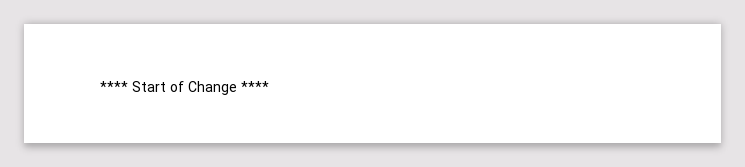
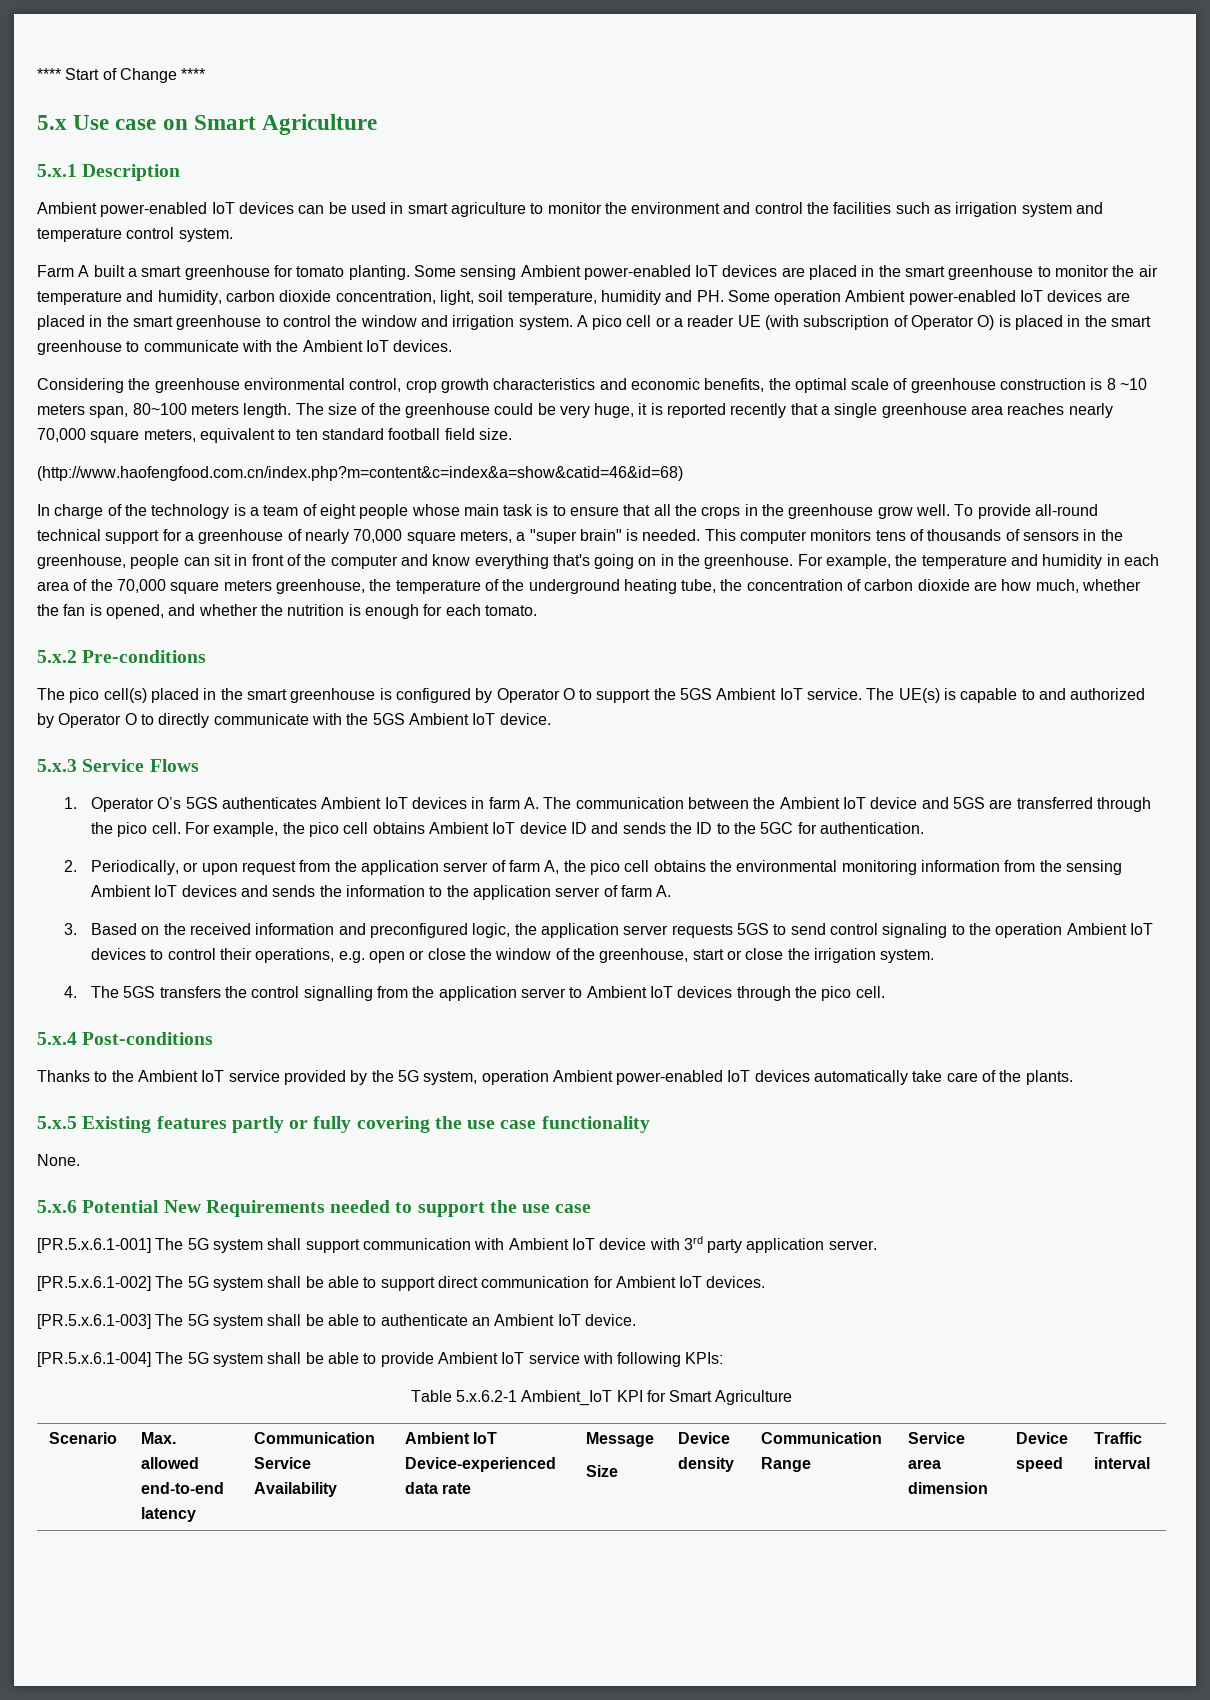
+ 5.x Use case on Smart Agriculture
+ 5.x.1 Description
+ Ambient power-enabled IoT devices can be used in smart agriculture to monitor the environment and control the facilities such as irrigation system and temperature control system.
+ Farm A built a smart greenhouse for tomato planting. Some sensing Ambient power-enabled IoT devices are placed in the smart greenhouse to monitor the air temperature and humidity, carbon dioxide concentration, light, soil temperature, humidity and PH. Some operation Ambient power-enabled IoT devices are placed in the smart greenhouse to control the window and irrigation system. A pico cell or a reader UE (with subscription of Operator O) is placed in the smart greenhouse to communicate with the Ambient IoT devices.
+ Considering the greenhouse environmental control, crop growth characteristics and economic benefits, the optimal scale of greenhouse construction is 8 ~10 meters span, 80~100 meters length. The size of the greenhouse could be very huge, it is reported recently that a single greenhouse area reaches nearly 70,000 square meters, equivalent to ten standard football field size.
+ (http://www.haofengfood.com.cn/index.php?m=content&c=index&a=show&catid=46&id=68)
+ In charge of the technology is a team of eight people whose main task is to ensure that all the crops in the greenhouse grow well. To provide all-round technical support for a greenhouse of nearly 70,000 square meters, a "super brain" is needed. This computer monitors tens of thousands of sensors in the greenhouse, people can sit in front of the computer and know everything that's going on in the greenhouse. For example, the temperature and humidity in each area of the 70,000 square meters greenhouse, the temperature of the underground heating tube, the concentration of carbon dioxide are how much, whether the fan is opened, and whether the nutrition is enough for each tomato.
+ 5.x.2 Pre-conditions
+ The pico cell(s) placed in the smart greenhouse is configured by Operator O to support the 5GS Ambient IoT service. The UE(s) is capable to and authorized by Operator O to directly communicate with the 5GS Ambient IoT device.
+ 5.x.3 Service Flows
+ 1. Operator O’s 5GS authenticates Ambient IoT devices in farm A. The communication between the Ambient IoT device and 5GS are transferred through the pico cell. For example, the pico cell obtains Ambient IoT device ID and sends the ID to the 5GC for authentication.
+ 2. Periodically, or upon request from the application server of farm A, the pico cell obtains the environmental monitoring information from the sensing Ambient IoT devices and sends the information to the application server of farm A.
+ 3. Based on the received information and preconfigured logic, the application server requests 5GS to send control signaling to the operation Ambient IoT devices to control their operations, e.g. open or close the window of the greenhouse, start or close the irrigation system.
+ 4. The 5GS transfers the control signalling from the application server to Ambient IoT devices through the pico cell.
+ 5.x.4 Post-conditions
+ Thanks to the Ambient IoT service provided by the 5G system, operation Ambient power-enabled IoT devices automatically take care of the plants.
+ 5.x.5 Existing features partly or fully covering the use case functionality
+ None.
+ 5.x.6 Potential New Requirements needed to support the use case
+ [PR.5.x.6.1-001] The 5G system shall support communication with Ambient IoT device with 3rd party application server.
+ [PR.5.x.6.1-002] The 5G system shall be able to support direct communication for Ambient IoT devices.
+ [PR.5.x.6.1-003] The 5G system shall be able to authenticate an Ambient IoT device.
+ [PR.5.x.6.1-004] The 5G system shall be able to provide Ambient IoT service with following KPIs:
+ Table 5.x.6.2-1 Ambient_IoT KPI for Smart Agriculture
+ Scenario | Max. allowed end-to-end latency | Communication Service Availability | Ambient IoT Device-experienced data rate | Message
+ Size | Device density | Communication Range | Service area dimension | Device speed | Traffic interval

